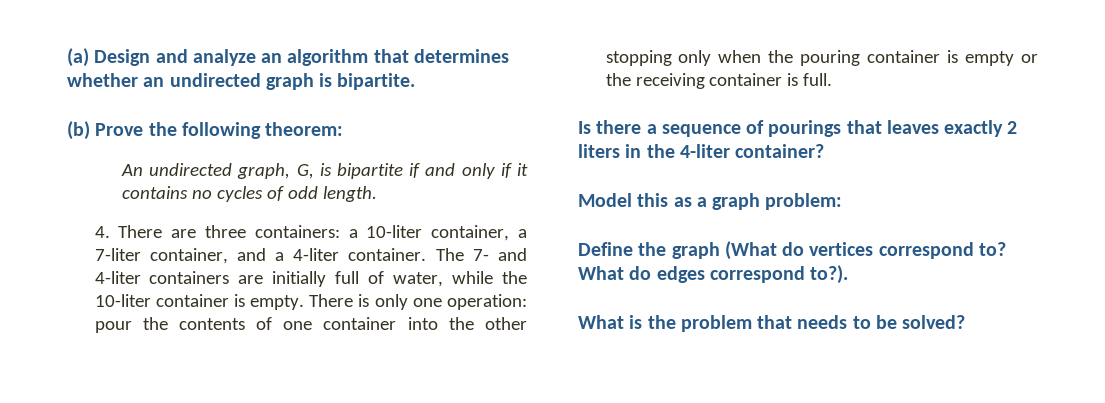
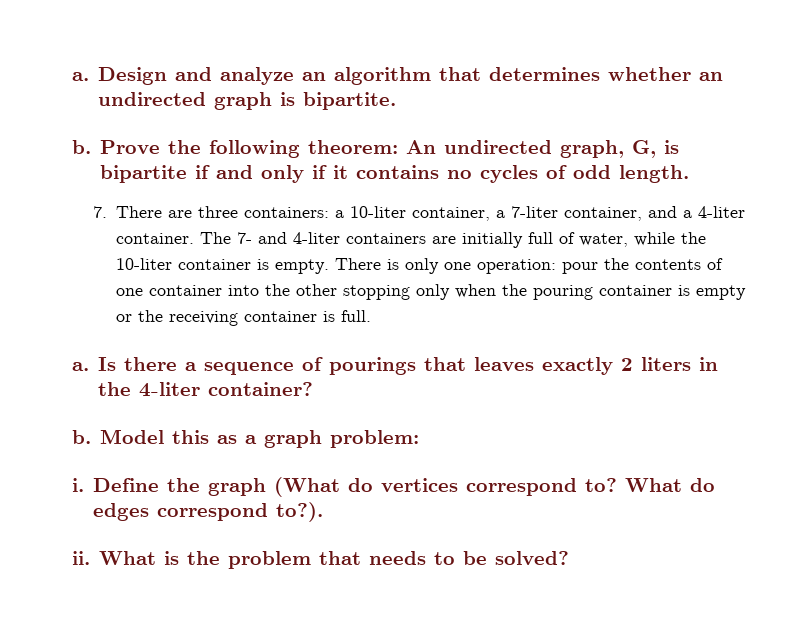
- (a) Design and analyze an algorithm that determines whether an undirected graph is bipartite.
+ a. Design and analyze an algorithm that determines whether an undirected graph is bipartite.
- (b) Prove the following theorem:
- An undirected graph, G, is bipartite if and only if it contains no cycles of odd length.
+ b. Prove the following theorem: An undirected graph, G, is bipartite if and only if it contains no cycles of odd length.
- 4. There are three containers: a 10-liter container, a 7-liter container, and a 4-liter container.
+ 7. There are three containers: a 10-liter container, a 7-liter container, and a 4-liter container.
  There is only one operation: pour the contents of one container into the other stopping only when the pouring container is empty or the receiving container is full.
- Is there a sequence of pourings that leaves exactly 2 liters in the 4-liter container?
- Model this as a graph problem:
+ a. Is there a sequence of pourings that leaves exactly 2 liters in the 4-liter container?
+ b. Model this as a graph problem:
+ i.
+ ii.

